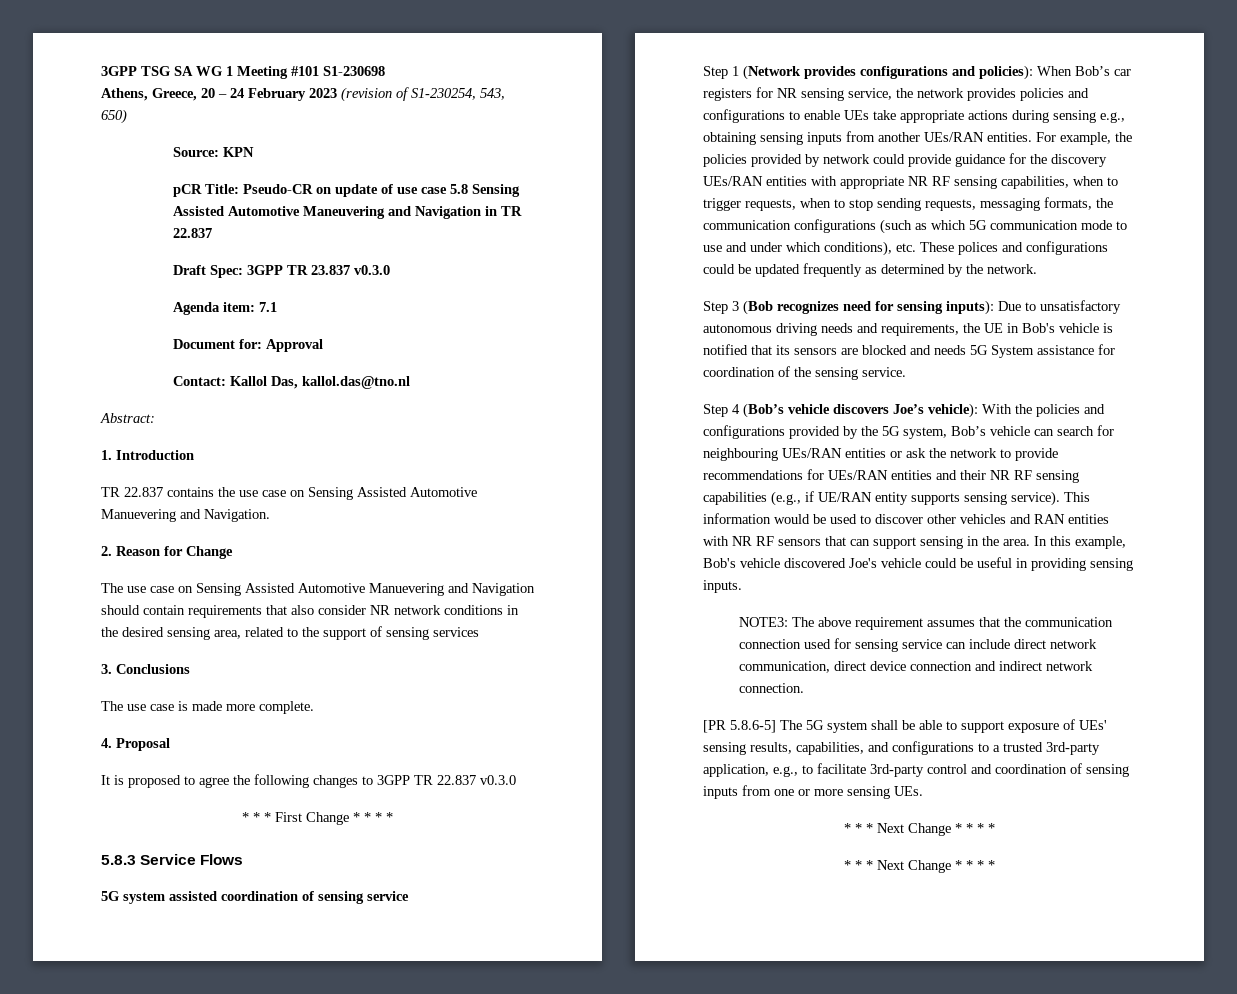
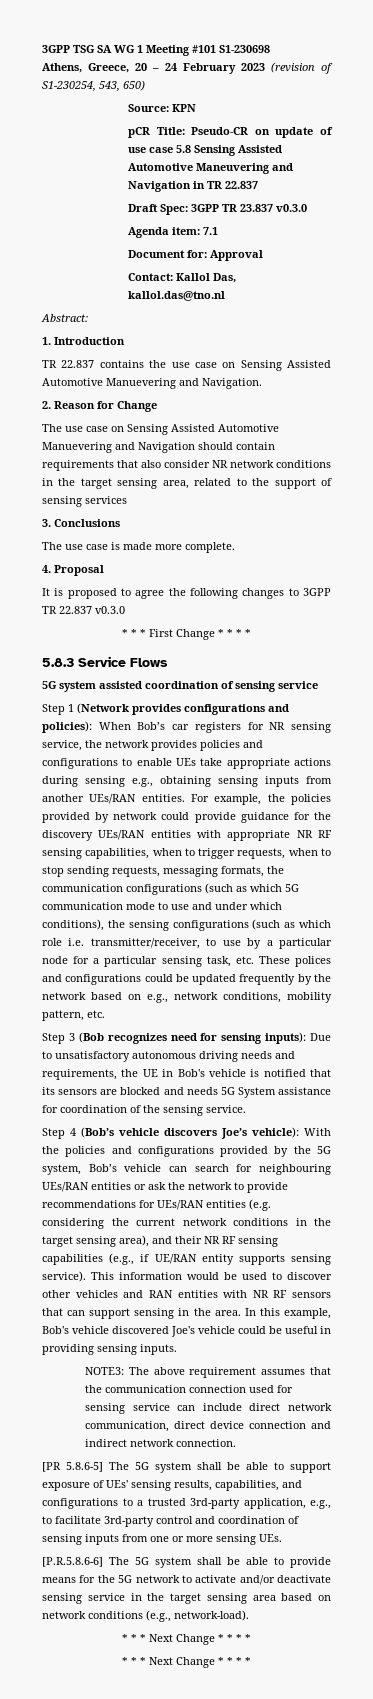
- The use case on Sensing Assisted Automotive Manuevering and Navigation should contain requirements that also consider NR network conditions in the desired sensing area, related to the support of sensing services
+ The use case on Sensing Assisted Automotive Manuevering and Navigation should contain requirements that also consider NR network conditions in the target sensing area, related to the support of sensing services
- For example, the policies provided by network could provide guidance for the discovery UEs/RAN entities with appropriate NR RF sensing capabilities, when to trigger requests, when to stop sending requests, messaging formats, the communication configurations (such as which 5G communication mode to use and under which conditions), etc. These polices and configurations could be updated frequently as determined by the network.
+ For example, the policies provided by network could provide guidance for the discovery UEs/RAN entities with appropriate NR RF sensing capabilities, when to trigger requests, when to stop sending requests, messaging formats, the communication configurations (such as which 5G communication mode to use and under which conditions), the sensing configurations (such as which role i.e. transmitter/receiver, to use by a particular node for a particular sensing task, etc. These polices and configurations could be updated frequently by the network based on e.g., network conditions, mobility pattern, etc.
- Step 4 (Bob’s vehicle discovers Joe’s vehicle): With the policies and configurations provided by the 5G system, Bob’s vehicle can search for neighbouring UEs/RAN entities or ask the network to provide recommendations for UEs/RAN entities and their NR RF sensing capabilities (e.g., if UE/RAN entity supports sensing service).
+ Step 4 (Bob’s vehicle discovers Joe’s vehicle): With the policies and configurations provided by the 5G system, Bob’s vehicle can search for neighbouring UEs/RAN entities or ask the network to provide recommendations for UEs/RAN entities (e.g. considering the current network conditions in the target sensing area), and their NR RF sensing capabilities (e.g., if UE/RAN entity supports sensing service).
+ [P.R.5.8.6-6] The 5G system shall be able to provide means for the 5G network to activate and/or deactivate sensing service in the target sensing area based on network conditions (e.g., network-load).

